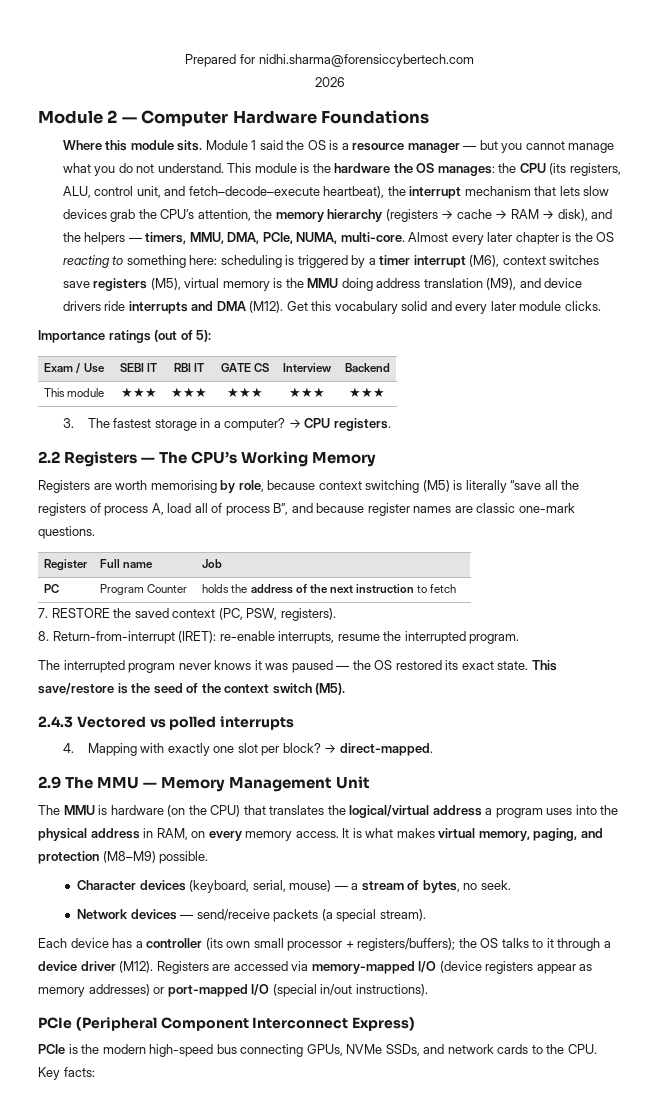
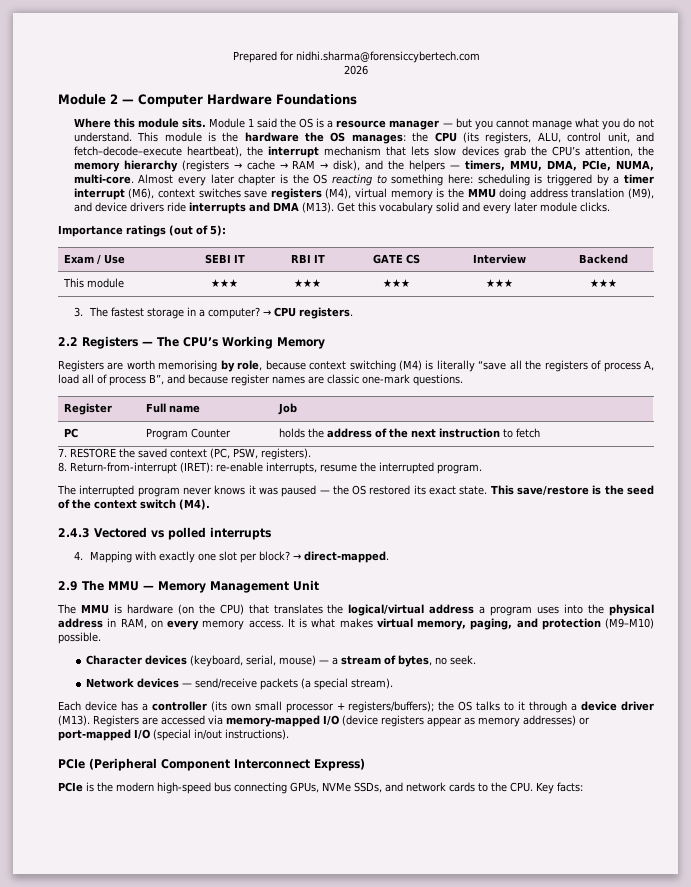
- Almost every later chapter is the OS reacting to something here: scheduling is triggered by a timer interrupt (M6), context switches save registers (M5), virtual memory is the MMU doing address translation (M9), and device drivers ride interrupts and DMA (M12).
+ Almost every later chapter is the OS reacting to something here: scheduling is triggered by a timer interrupt (M6), context switches save registers (M4), virtual memory is the MMU doing address translation (M9), and device drivers ride interrupts and DMA (M13).
- Registers are worth memorising by role, because context switching (M5) is literally “save all the registers of process A, load all of process B”, and because register names are classic one-mark questions.
+ Registers are worth memorising by role, because context switching (M4) is literally “save all the registers of process A, load all of process B”, and because register names are classic one-mark questions.
- This save/restore is the seed of the context switch (M5).
+ This save/restore is the seed of the context switch (M4).
- It is what makes virtual memory, paging, and protection (M8–M9) possible.
+ It is what makes virtual memory, paging, and protection (M9–M10) possible.
- Each device has a controller (its own small processor + registers/buffers); the OS talks to it through a device driver (M12).
+ Each device has a controller (its own small processor + registers/buffers); the OS talks to it through a device driver (M13).

